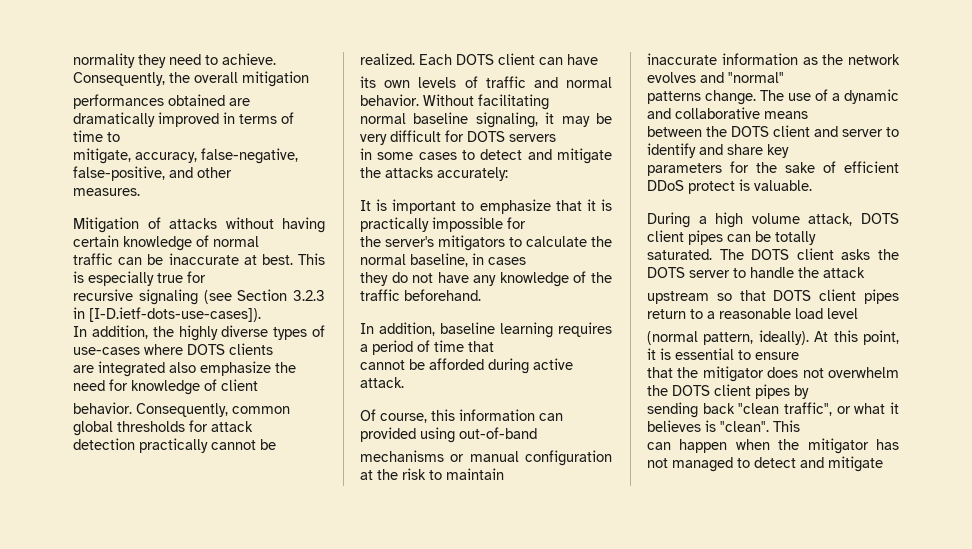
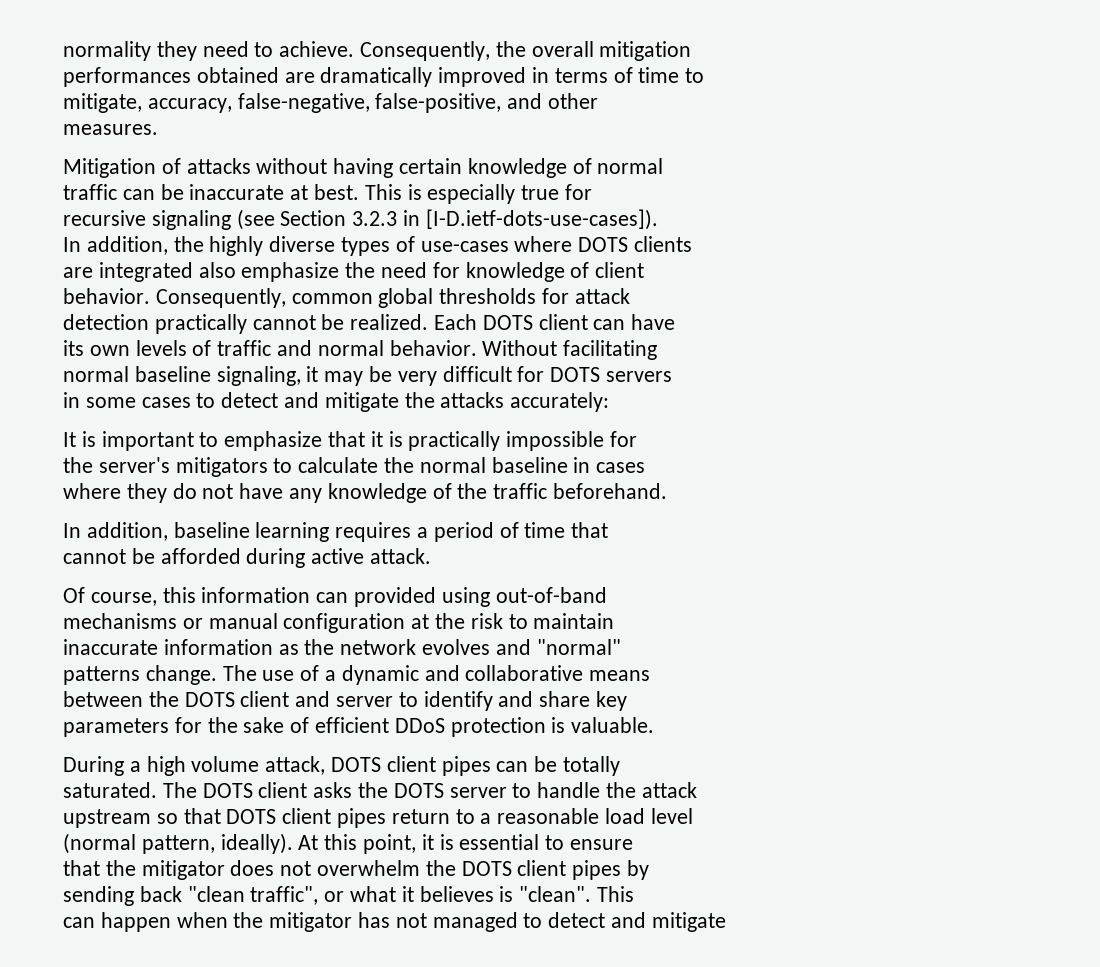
- the server's mitigators to calculate the normal baseline, in cases
+ the server's mitigators to calculate the normal baseline in cases
- they do not have any knowledge of the traffic beforehand.
+ where they do not have any knowledge of the traffic beforehand.
- parameters for the sake of efficient DDoS protect is valuable.
+ parameters for the sake of efficient DDoS protection is valuable.

